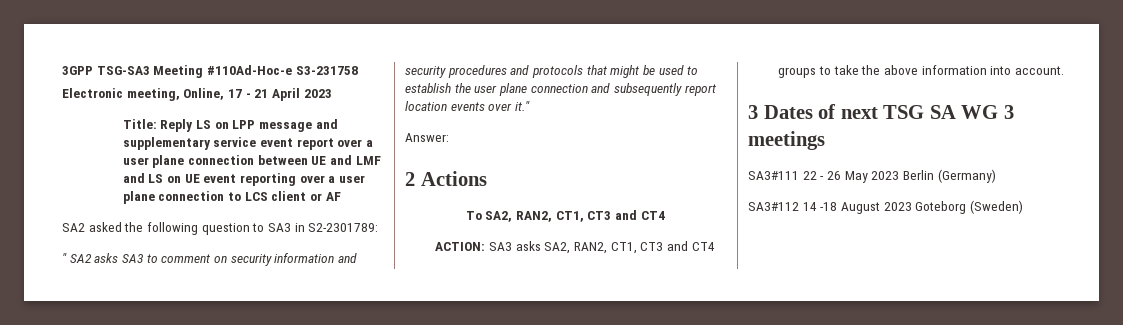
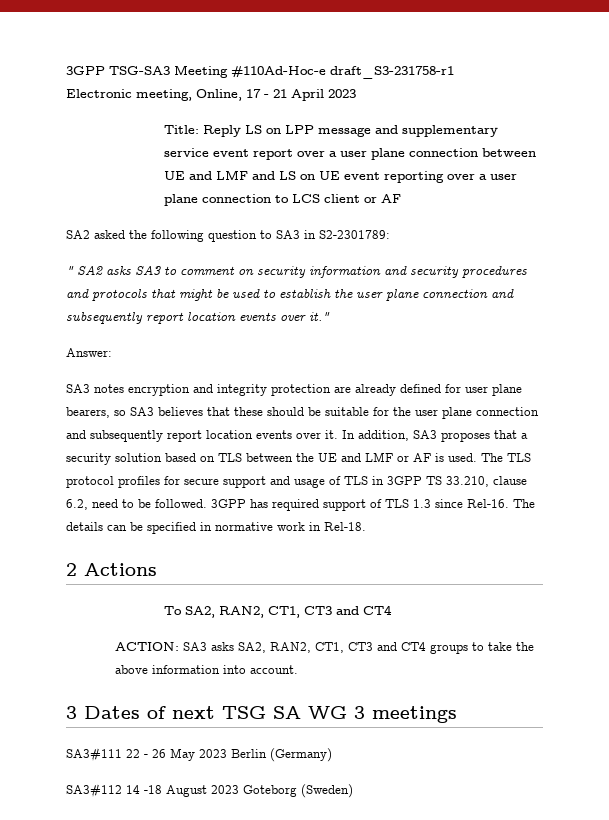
- 3GPP TSG-SA3 Meeting #110Ad-Hoc-e S3-231758
+ 3GPP TSG-SA3 Meeting #110Ad-Hoc-e draft_S3-231758-r1
+ SA3 notes encryption and integrity protection are already defined for user plane bearers, so SA3 believes that these should be suitable for the user plane connection and subsequently report location events over it. In addition, SA3 proposes that a security solution based on TLS between the UE and LMF or AF is used. The TLS protocol profiles for secure support and usage of TLS in 3GPP TS 33.210, clause 6.2, need to be followed. 3GPP has required support of TLS 1.3 since Rel-16. The details can be specified in normative work in Rel-18.

